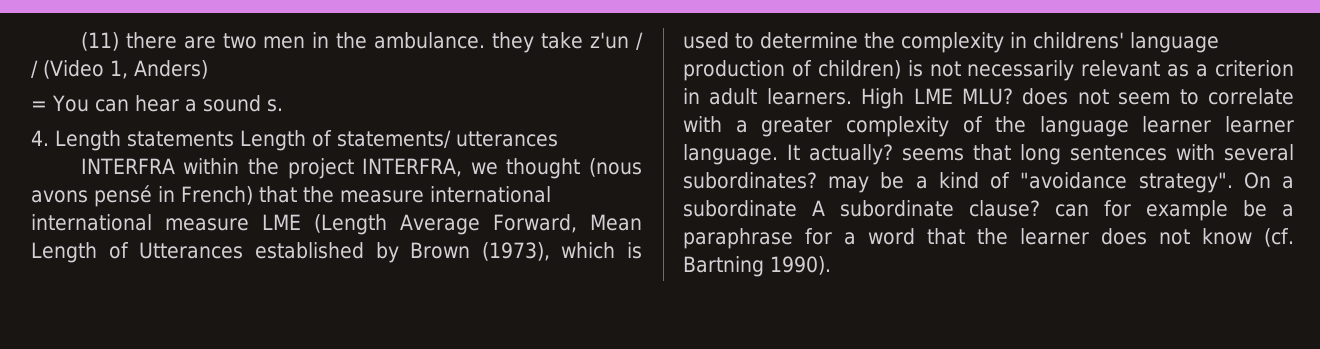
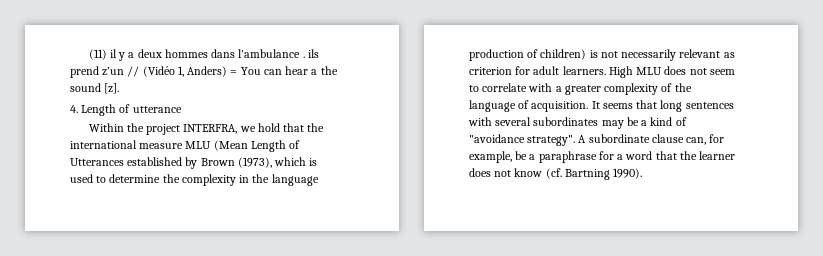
- (11) there are two men in the ambulance. they take z'un / / (Video 1, Anders)
- = You can hear a sound s.
+ (11) il y a deux hommes dans l’ambulance . ils prend z’un // (Vidéo 1, Anders) = You can hear a the sound [z].
- 4. Length statements Length of statements/ utterances
- INTERFRA within the project INTERFRA, we thought (nous avons pensé in French) that the measure international international measure LME (Length Average Forward, Mean Length of Utterances established by Brown (1973), which is used to determine the complexity in childrens' language production of children) is not necessarily relevant as a criterion in adult learners.
+ 4. Length of utterance
+ Within the project INTERFRA, we hold that the international measure MLU (Mean Length of Utterances established by Brown (1973), which is used to determine the complexity in the language production of children) is not necessarily relevant as criterion for adult learners.
- High LME MLU? does not seem to correlate with a greater complexity of the language learner learner language. It actually? seems that long sentences with several subordinates? may be a kind of "avoidance strategy".
+ High MLU does not seem to correlate with a greater complexity of the language of acquisition. It seems that long sentences with several subordinates may be a kind of "avoidance strategy".
- On a subordinate A subordinate clause? can for example be a paraphrase for a word that the learner does not know (cf. Bartning 1990).
+ A subordinate clause can, for example, be a paraphrase for a word that the learner does not know (cf. Bartning 1990).

